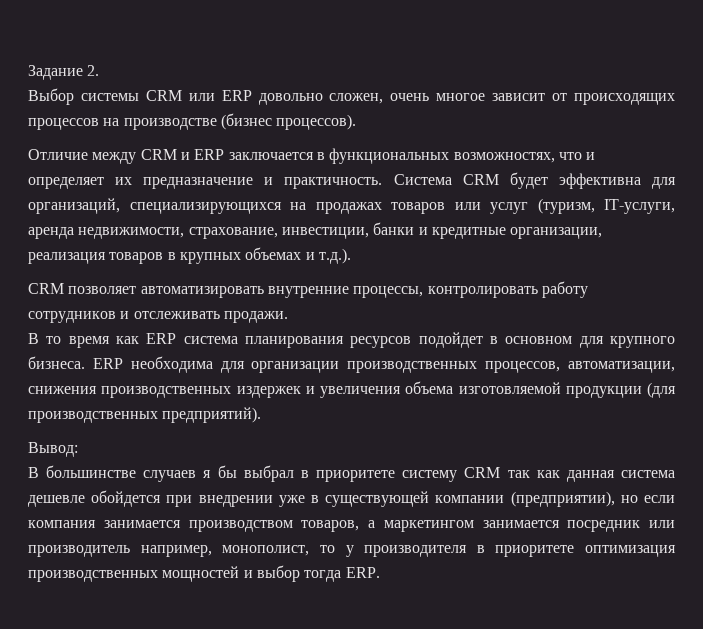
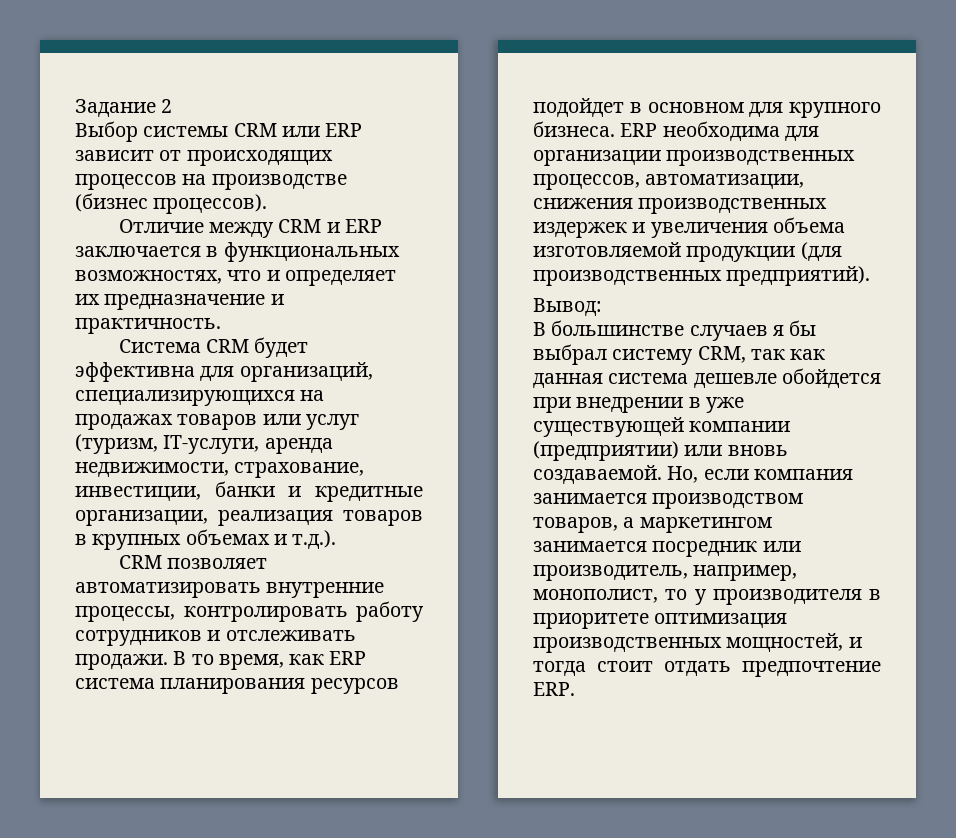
- Задание 2.
+ Задание 2
- Выбор системы CRM или ERP довольно сложен, очень многое зависит от происходящих процессов на производстве (бизнес процессов).
+ Выбор системы CRM или ERP зависит от происходящих процессов на производстве (бизнес процессов).
- Отличие между CRM и ERP заключается в функциональных возможностях, что и определяет их предназначение и практичность. Система CRM будет эффективна для организаций, специализирующихся на продажах товаров или услуг (туризм, IT-услуги, аренда недвижимости, страхование, инвестиции, банки и кредитные организации, реализация товаров в крупных объемах и т.д.).
+ Отличие между CRM и ERP заключается в функциональных возможностях, что и определяет их предназначение и практичность.
+ Система CRM будет эффективна для организаций, специализирующихся на продажах товаров или услуг (туризм, IT-услуги, аренда недвижимости, страхование, инвестиции, банки и кредитные организации, реализация товаров в крупных объемах и т.д.).
- CRM позволяет автоматизировать внутренние процессы, контролировать работу сотрудников и отслеживать продажи.
- В то время как ERP система планирования ресурсов подойдет в основном для крупного бизнеса.
+ CRM позволяет автоматизировать внутренние процессы, контролировать работу сотрудников и отслеживать продажи. В то время, как ERP система планирования ресурсов подойдет в основном для крупного бизнеса.
- В большинстве случаев я бы выбрал в приоритете систему CRM так как данная система дешевле обойдется при внедрении уже в существующей компании (предприятии), но если компания занимается производством товаров, а маркетингом занимается посредник или производитель например, монополист, то у производителя в приоритете оптимизация производственных мощностей и выбор тогда ERP.
+ В большинстве случаев я бы выбрал систему CRM, так как данная система дешевле обойдется при внедрении в уже существующей компании (предприятии) или вновь создаваемой. Но, если компания занимается производством товаров, а маркетингом занимается посредник или производитель, например, монополист, то у производителя в приоритете оптимизация производственных мощностей, и тогда стоит отдать предпочтение ERP.

